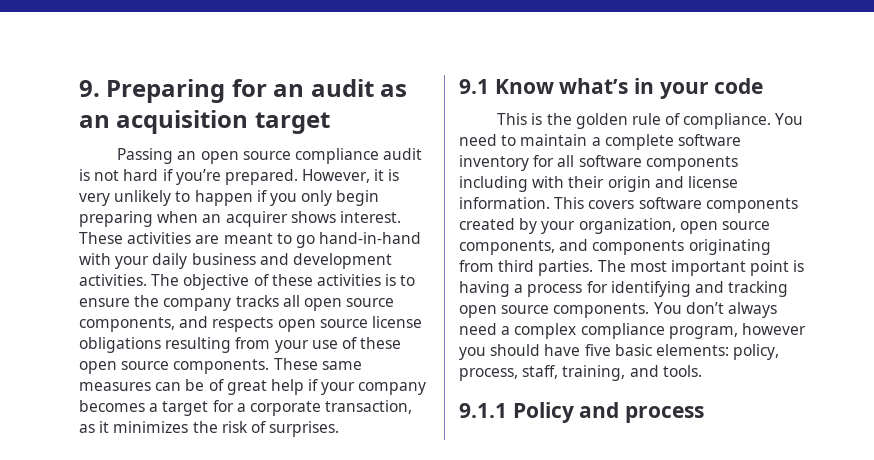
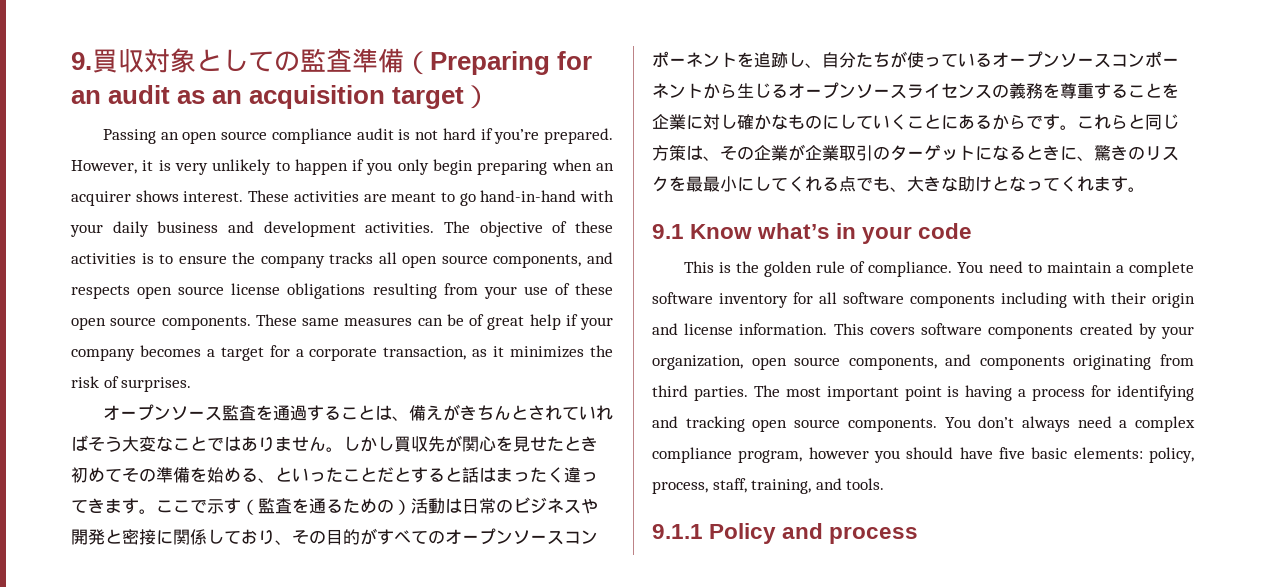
- 9. Preparing for an audit as an acquisition target
+ 9.買収対象としての監査準備（Preparing for an audit as an acquisition target）
+ オープンソース監査を通過することは、備えがきちんとされていればそう大変なことではありません。しかし買収先が関心を見せたとき初めてその準備を始める、といったことだとすると話はまったく違ってきます。ここで示す（監査を通るための）活動は日常のビジネスや開発と密接に関係しており、その目的がすべてのオープンソースコンポーネントを追跡し、自分たちが使っているオープンソースコンポーネントから生じるオープンソースライセンスの義務を尊重することを企業に対し確かなものにしていくことにあるからです。これらと同じ方策は、その企業が企業取引のターゲットになるときに、驚きのリスクを最最小にしてくれる点でも、大きな助けとなってくれます。

